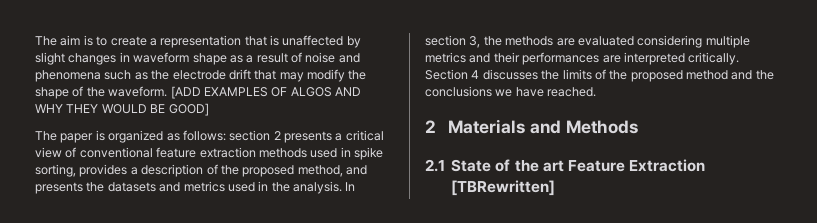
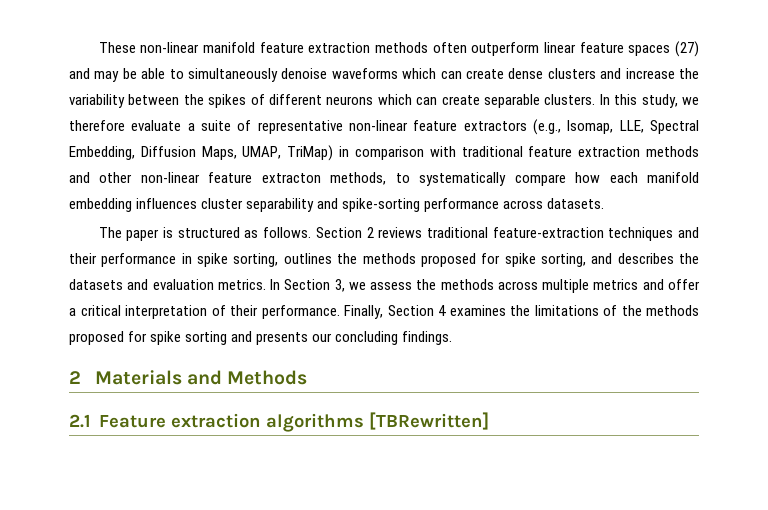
- The aim is to create a representation that is unaffected by slight changes in waveform shape as a result of noise and phenomena such as the electrode drift that may modify the shape of the waveform. [ADD EXAMPLES OF ALGOS AND WHY THEY WOULD BE GOOD]
- The paper is organized as follows: section 2 presents a critical view of conventional feature extraction methods used in spike sorting, provides a description of the proposed method, and presents the datasets and metrics used in the analysis. In section 3, the methods are evaluated considering multiple metrics and their performances are interpreted critically. Section 4 discusses the limits of the proposed method and the conclusions we have reached.
+ These non-linear manifold feature extraction methods often outperform linear feature spaces (27) and may be able to simultaneously denoise waveforms which can create dense clusters and increase the variability between the spikes of different neurons which can create separable clusters. In this study, we therefore evaluate a suite of representative non-linear feature extractors (e.g., Isomap, LLE, Spectral Embedding, Diffusion Maps, UMAP, TriMap) in comparison with traditional feature extraction methods and other non-linear feature extracton methods, to systematically compare how each manifold embedding influences cluster separability and spike-sorting performance across datasets.
+ The paper is structured as follows. Section 2 reviews traditional feature‐extraction techniques and their performance in spike sorting, outlines the methods proposed for spike sorting, and describes the datasets and evaluation metrics. In Section 3, we assess the methods across multiple metrics and offer a critical interpretation of their performance. Finally, Section 4 examines the limitations of the methods proposed for spike sorting and presents our concluding findings.
- 2.1 State of the art Feature Extraction [TBRewritten]
+ 2.1 Feature extraction algorithms [TBRewritten]

